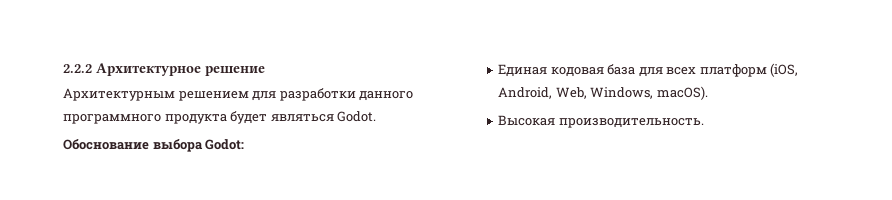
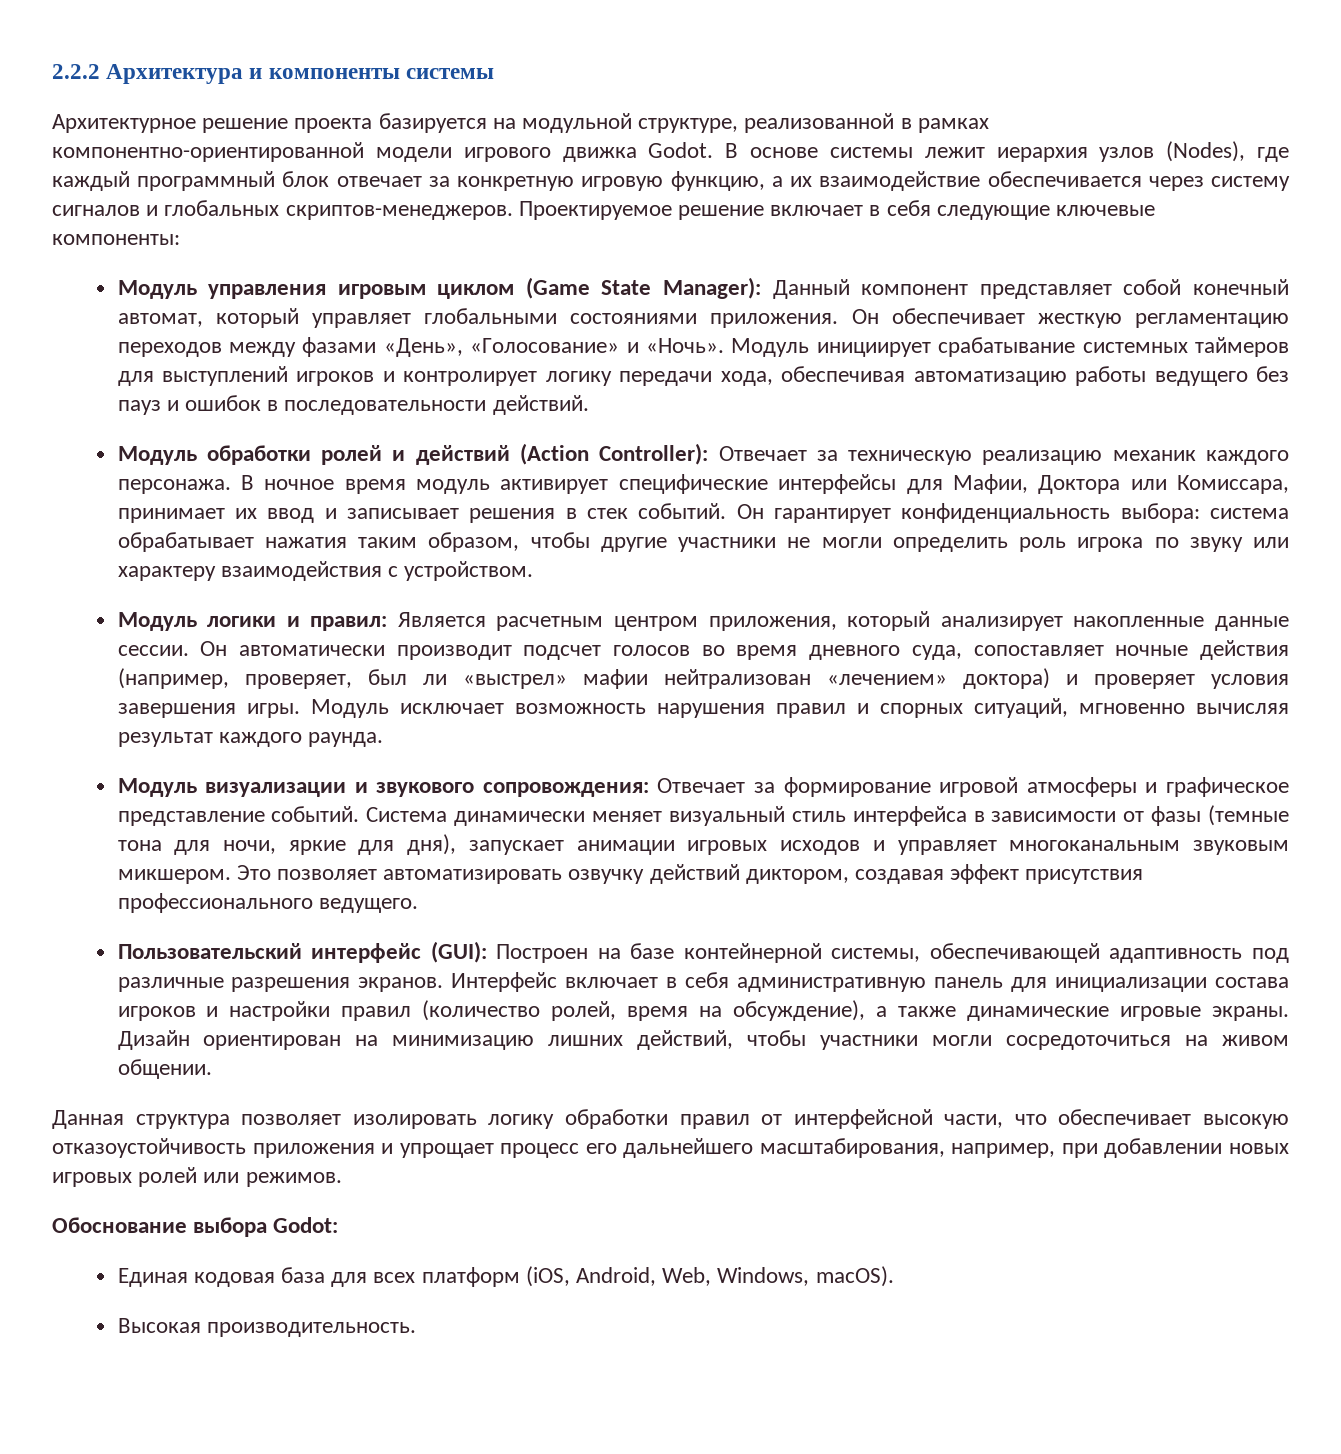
- 2.2.2 Архитектурное решение
- Архитектурным решением для разработки данного программного продукта будет являться Godot.
+ 2.2.2 Архитектура и компоненты системы
+ Архитектурное решение проекта базируется на модульной структуре, реализованной в рамках компонентно-ориентированной модели игрового движка Godot. В основе системы лежит иерархия узлов (Nodes), где каждый программный блок отвечает за конкретную игровую функцию, а их взаимодействие обеспечивается через систему сигналов и глобальных скриптов-менеджеров. Проектируемое решение включает в себя следующие ключевые компоненты:
+ Модуль управления игровым циклом (Game State Manager): Данный компонент представляет собой конечный автомат, который управляет глобальными состояниями приложения. Он обеспечивает жесткую регламентацию переходов между фазами «День», «Голосование» и «Ночь». Модуль инициирует срабатывание системных таймеров для выступлений игроков и контролирует логику передачи хода, обеспечивая автоматизацию работы ведущего без пауз и ошибок в последовательности действий.
+ Модуль обработки ролей и действий (Action Controller): Отвечает за техническую реализацию механик каждого персонажа. В ночное время модуль активирует специфические интерфейсы для Мафии, Доктора или Комиссара, принимает их ввод и записывает решения в стек событий. Он гарантирует конфиденциальность выбора: система обрабатывает нажатия таким образом, чтобы другие участники не могли определить роль игрока по звуку или характеру взаимодействия с устройством.
+ Модуль логики и правил: Является расчетным центром приложения, который анализирует накопленные данные сессии. Он автоматически производит подсчет голосов во время дневного суда, сопоставляет ночные действия (например, проверяет, был ли «выстрел» мафии нейтрализован «лечением» доктора) и проверяет условия завершения игры. Модуль исключает возможность нарушения правил и спорных ситуаций, мгновенно вычисляя результат каждого раунда.
+ Модуль визуализации и звукового сопровождения: Отвечает за формирование игровой атмосферы и графическое представление событий. Система динамически меняет визуальный стиль интерфейса в зависимости от фазы (темные тона для ночи, яркие для дня), запускает анимации игровых исходов и управляет многоканальным звуковым микшером. Это позволяет автоматизировать озвучку действий диктором, создавая эффект присутствия профессионального ведущего.
+ Пользовательский интерфейс (GUI): Построен на базе контейнерной системы, обеспечивающей адаптивность под различные разрешения экранов. Интерфейс включает в себя административную панель для инициализации состава игроков и настройки правил (количество ролей, время на обсуждение), а также динамические игровые экраны. Дизайн ориентирован на минимизацию лишних действий, чтобы участники могли сосредоточиться на живом общении.
+ Данная структура позволяет изолировать логику обработки правил от интерфейсной части, что обеспечивает высокую отказоустойчивость приложения и упрощает процесс его дальнейшего масштабирования, например, при добавлении новых игровых ролей или режимов.

